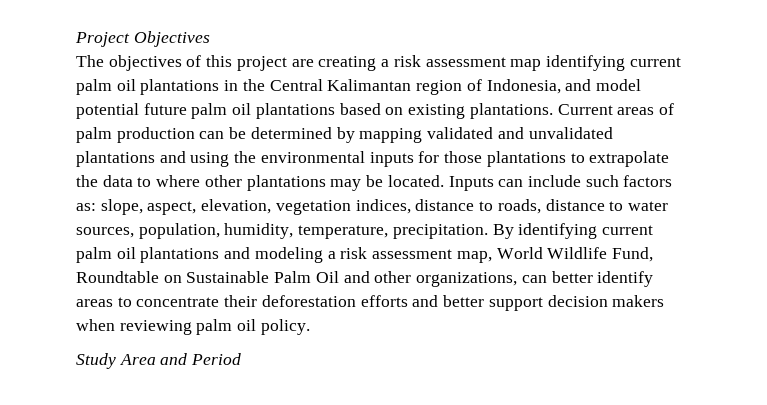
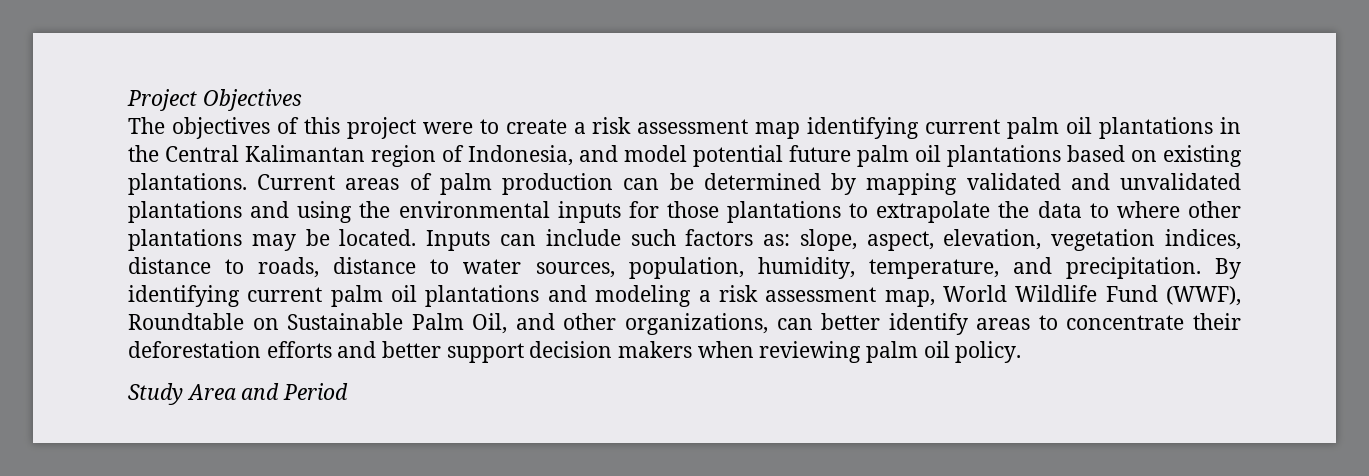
- The objectives of this project are creating a risk assessment map identifying current palm oil plantations in the Central Kalimantan region of Indonesia, and model potential future palm oil plantations based on existing plantations.
+ The objectives of this project were to create a risk assessment map identifying current palm oil plantations in the Central Kalimantan region of Indonesia, and model potential future palm oil plantations based on existing plantations.
- Inputs can include such factors as: slope, aspect, elevation, vegetation indices, distance to roads, distance to water sources, population, humidity, temperature, precipitation.
+ Inputs can include such factors as: slope, aspect, elevation, vegetation indices, distance to roads, distance to water sources, population, humidity, temperature, and precipitation.
- By identifying current palm oil plantations and modeling a risk assessment map, World Wildlife Fund, Roundtable on Sustainable Palm Oil and other organizations, can better identify areas to concentrate their deforestation efforts and better support decision makers when reviewing palm oil policy.
+ By identifying current palm oil plantations and modeling a risk assessment map, World Wildlife Fund (WWF), Roundtable on Sustainable Palm Oil, and other organizations, can better identify areas to concentrate their deforestation efforts and better support decision makers when reviewing palm oil policy.

